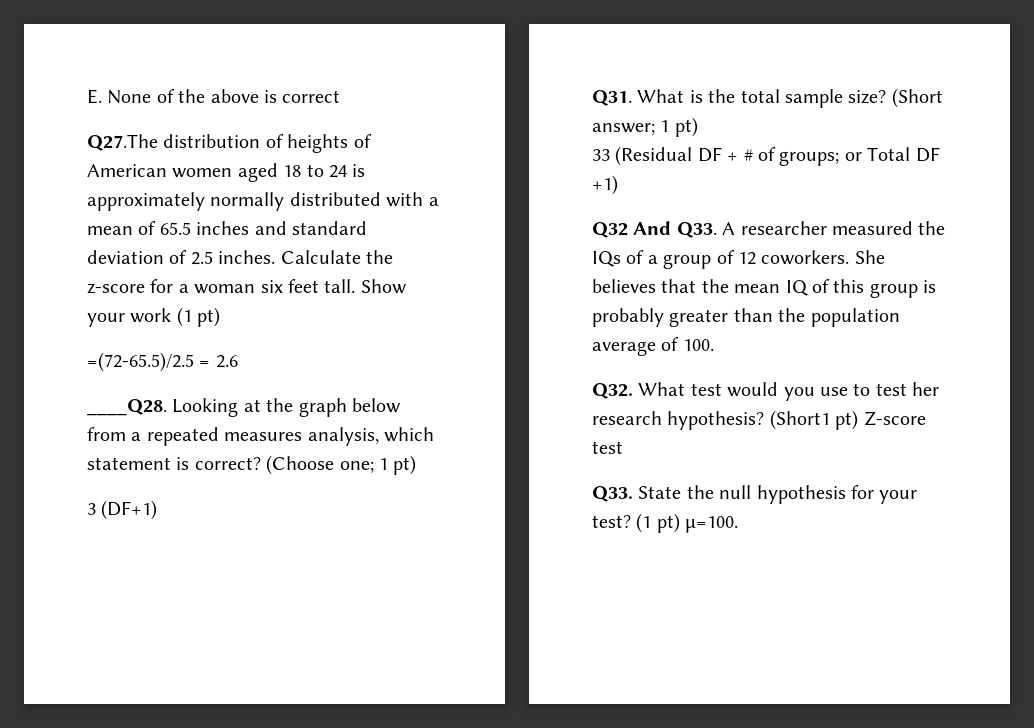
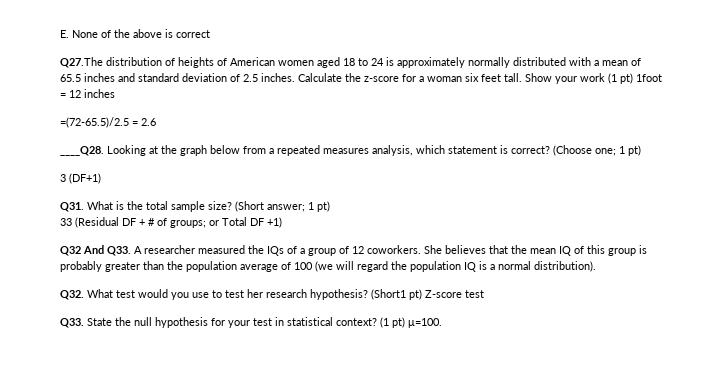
- Show your work (1 pt)
+ Show your work (1 pt) 1foot = 12 inches
- She believes that the mean IQ of this group is probably greater than the population average of 100.
+ She believes that the mean IQ of this group is probably greater than the population average of 100 (we will regard the population IQ is a normal distribution).
- Q33. State the null hypothesis for your test?
+ Q33. State the null hypothesis for your test in statistical context?

